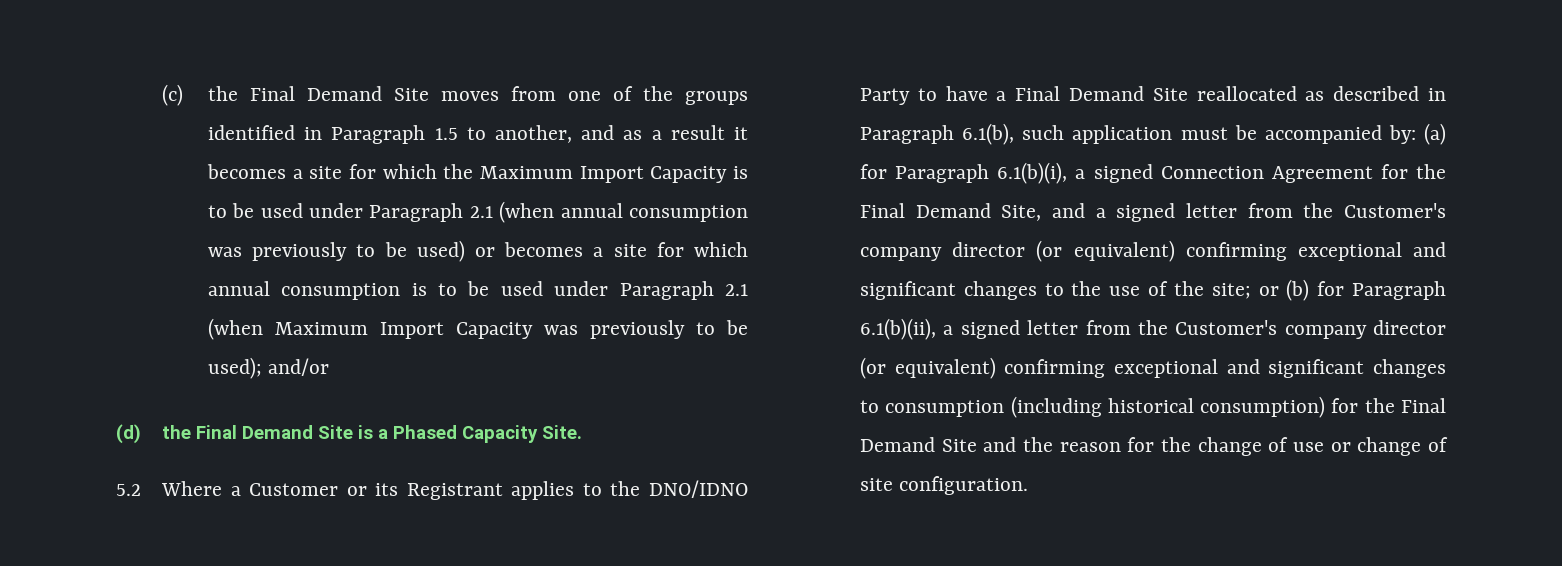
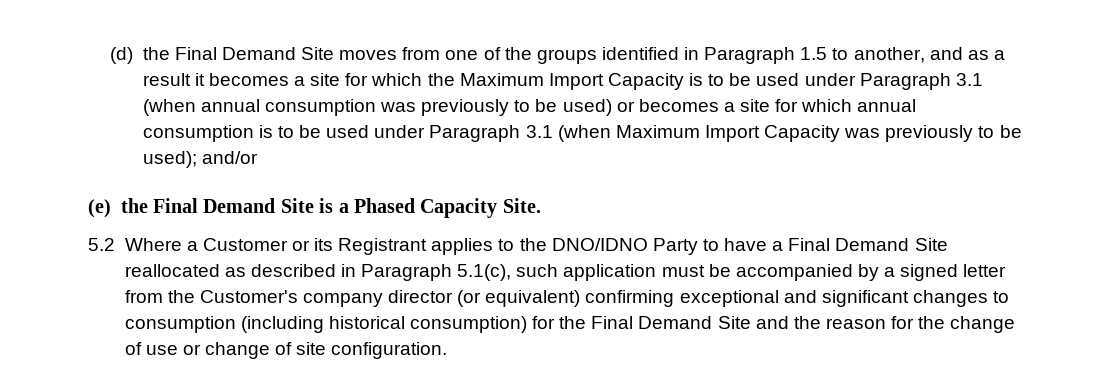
- (c) the Final Demand Site moves from one of the groups identified in Paragraph 1.5 to another, and as a result it becomes a site for which the Maximum Import Capacity is to be used under Paragraph 2.1 (when annual consumption was previously to be used) or becomes a site for which annual consumption is to be used under Paragraph 2.1 (when Maximum Import Capacity was previously to be used);
+ (d) the Final Demand Site moves from one of the groups identified in Paragraph 1.5 to another, and as a result it becomes a site for which the Maximum Import Capacity is to be used under Paragraph 3.1 (when annual consumption was previously to be used) or becomes a site for which annual consumption is to be used under Paragraph 3.1 (when Maximum Import Capacity was previously to be used);
- (d) the Final Demand Site is a Phased Capacity Site.
+ (e) the Final Demand Site is a Phased Capacity Site.
- 5.2 Where a Customer or its Registrant applies to the DNO/IDNO Party to have a Final Demand Site reallocated as described in Paragraph 6.1(b), such application must be accompanied by: (a) for Paragraph 6.1(b)(i), a signed Connection Agreement for the Final Demand Site, and a signed letter from the Customer's company director (or equivalent) confirming exceptional and significant changes to the use of the site; or (b) for Paragraph 6.1(b)(ii), a signed letter from the Customer's company director (or equivalent) confirming exceptional and significant changes to consumption (including historical consumption) for the Final Demand Site and the reason for the change of use or change of site configuration.
+ 5.2 Where a Customer or its Registrant applies to the DNO/IDNO Party to have a Final Demand Site reallocated as described in Paragraph 5.1(c), such application must be accompanied by a signed letter from the Customer's company director (or equivalent) confirming exceptional and significant changes to consumption (including historical consumption) for the Final Demand Site and the reason for the change of use or change of site configuration.

